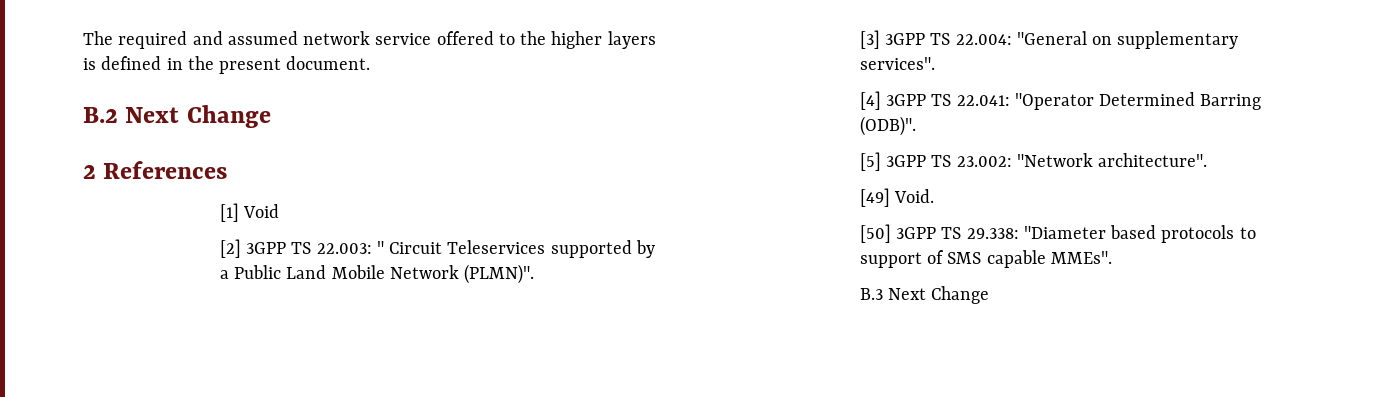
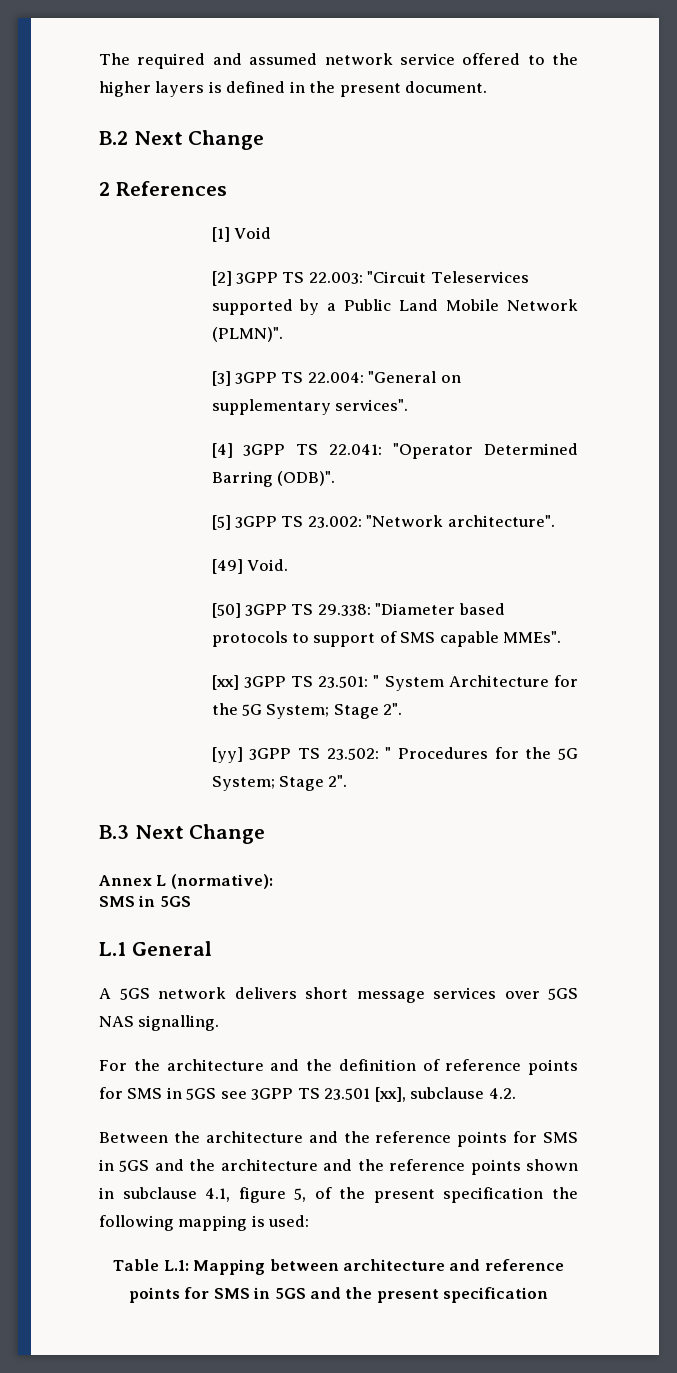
- [2] 3GPP TS 22.003: " Circuit Teleservices supported by a Public Land Mobile Network (PLMN)".
+ [2] 3GPP TS 22.003: "Circuit Teleservices supported by a Public Land Mobile Network (PLMN)".
+ [xx] 3GPP TS 23.501: " System Architecture for the 5G System; Stage 2".
+ [yy] 3GPP TS 23.502: " Procedures for the 5G System; Stage 2".
  B.3 Next Change
+ Annex L (normative):
+ SMS in 5GS
+ L.1 General
+ A 5GS network delivers short message services over 5GS NAS signalling.
+ For the architecture and the definition of reference points for SMS in 5GS see 3GPP TS 23.501 [xx], subclause 4.2.
+ Between the architecture and the reference points for SMS in 5GS and the architecture and the reference points shown in subclause 4.1, figure 5, of the present specification the following mapping is used:
+ Table L.1: Mapping between architecture and reference points for SMS in 5GS and the present specification

